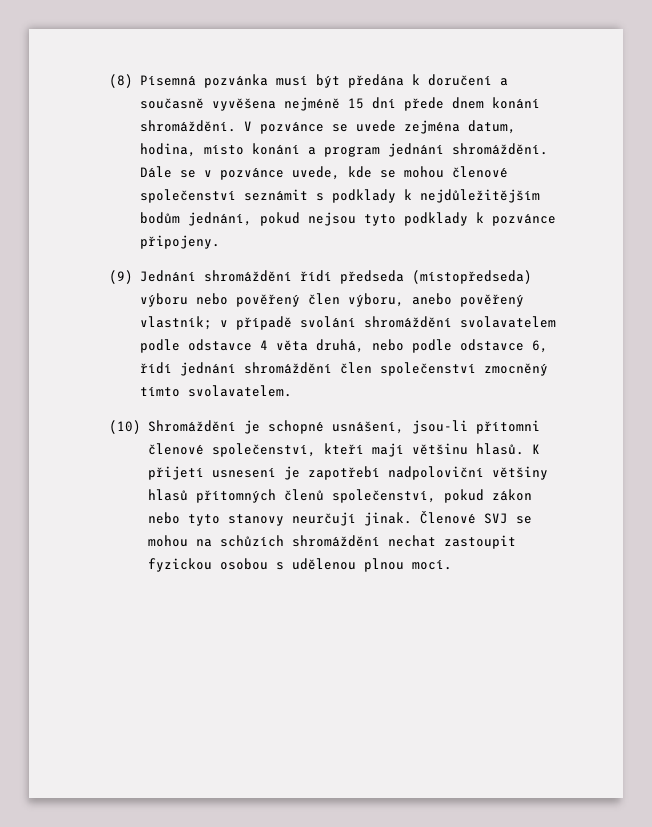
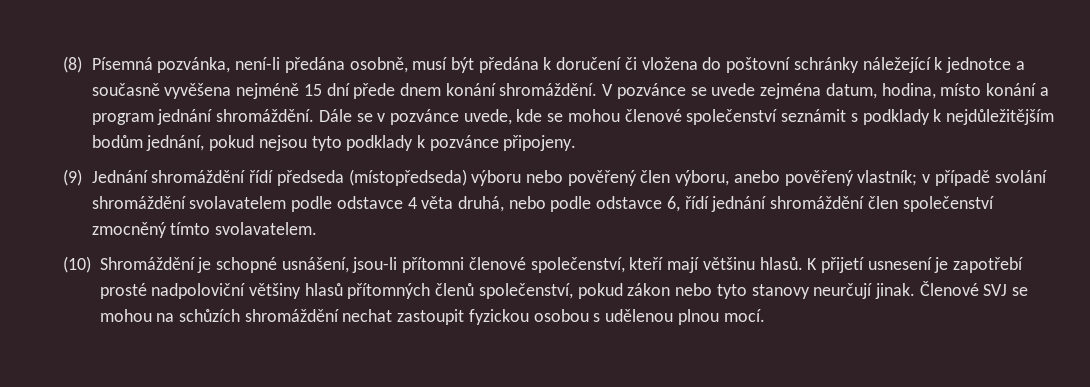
- (8) Písemná pozvánka musí být předána k doručení a současně vyvěšena nejméně 15 dní přede dnem konání shromáždění.
+ (8) Písemná pozvánka, není-li předána osobně, musí být předána k doručení či vložena do poštovní schránky náležející k jednotce a současně vyvěšena nejméně 15 dní přede dnem konání shromáždění.
- K přijetí usnesení je zapotřebí nadpoloviční většiny hlasů přítomných členů společenství, pokud zákon nebo tyto stanovy neurčují jinak.
+ K přijetí usnesení je zapotřebí prosté nadpoloviční většiny hlasů přítomných členů společenství, pokud zákon nebo tyto stanovy neurčují jinak.

